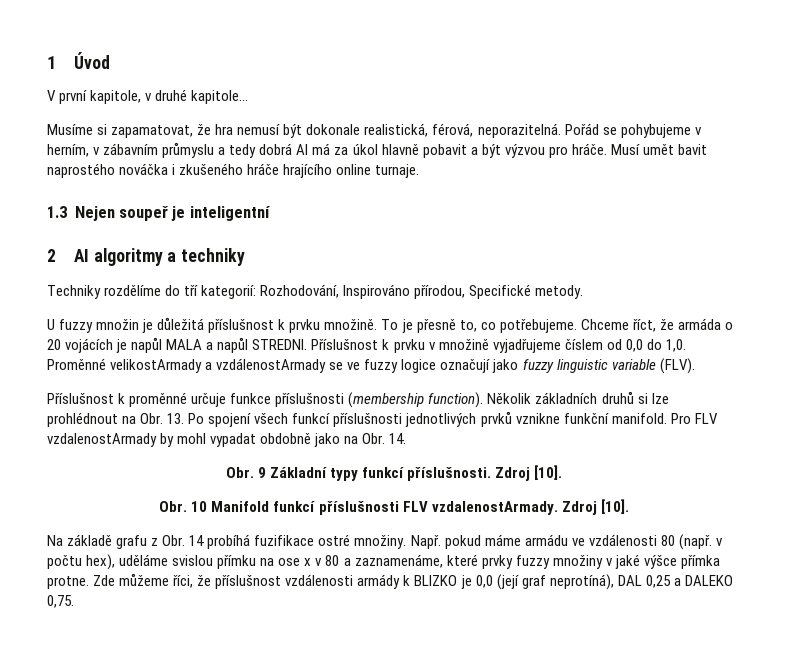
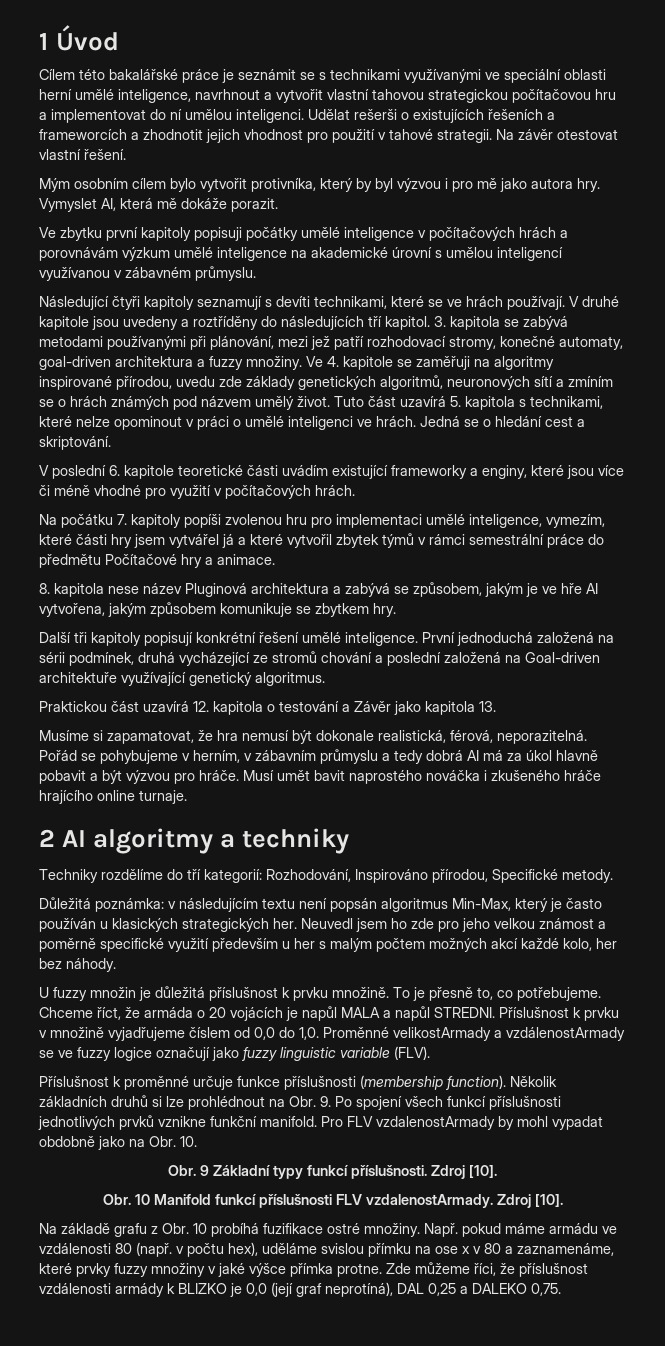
- V první kapitole, v druhé kapitole…
+ Cílem této bakalářské práce je seznámit se s technikami využívanými ve speciální oblasti herní umělé inteligence, navrhnout a vytvořit vlastní tahovou strategickou počítačovou hru a implementovat do ní umělou inteligenci. Udělat rešerši o existujících řešeních a frameworcích a zhodnotit jejich vhodnost pro použití v tahové strategii. Na závěr otestovat vlastní řešení.
+ Mým osobním cílem bylo vytvořit protivníka, který by byl výzvou i pro mě jako autora hry. Vymyslet AI, která mě dokáže porazit.
+ Ve zbytku první kapitoly popisuji počátky umělé inteligence v počítačových hrách a porovnávám výzkum umělé inteligence na akademické úrovní s umělou inteligencí využívanou v zábavném průmyslu.
+ Následující čtyři kapitoly seznamují s devíti technikami, které se ve hrách používají. V druhé kapitole jsou uvedeny a roztříděny do následujících tří kapitol. 3. kapitola se zabývá metodami používanými při plánování, mezi jež patří rozhodovací stromy, konečné automaty, goal-driven architektura a fuzzy množiny. Ve 4. kapitole se zaměřuji na algoritmy inspirované přírodou, uvedu zde základy genetických algoritmů, neuronových sítí a zmíním se o hrách známých pod názvem umělý život. Tuto část uzavírá 5. kapitola s technikami, které nelze opominout v práci o umělé inteligenci ve hrách. Jedná se o hledání cest a skriptování.
+ V poslední 6. kapitole teoretické části uvádím existující frameworky a enginy, které jsou více či méně vhodné pro využití v počítačových hrách.
+ Na počátku 7. kapitoly popíši zvolenou hru pro implementaci umělé inteligence, vymezím, které části hry jsem vytvářel já a které vytvořil zbytek týmů v rámci semestrální práce do předmětu Počítačové hry a animace.
+ 8. kapitola nese název Pluginová architektura a zabývá se způsobem, jakým je ve hře AI vytvořena, jakým způsobem komunikuje se zbytkem hry.
+ Další tři kapitoly popisují konkrétní řešení umělé inteligence. První jednoduchá založená na sérii podmínek, druhá vycházející ze stromů chování a poslední založená na Goal-driven architektuře využívající genetický algoritmus.
+ Praktickou část uzavírá 12. kapitola o testování a Závěr jako kapitola 13.
- 1.3 Nejen soupeř je inteligentní
+ Důležitá poznámka: v následujícím textu není popsán algoritmus Min-Max, který je často používán u klasických strategických her. Neuvedl jsem ho zde pro jeho velkou známost a poměrně specifické využití především u her s malým počtem možných akcí každé kolo, her bez náhody.
- Několik základních druhů si lze prohlédnout na Obr. 13. Po spojení všech funkcí příslušnosti jednotlivých prvků vznikne funkční manifold.
+ Několik základních druhů si lze prohlédnout na Obr. 9. Po spojení všech funkcí příslušnosti jednotlivých prvků vznikne funkční manifold.
- Pro FLV vzdalenostArmady by mohl vypadat obdobně jako na Obr. 14.
+ Pro FLV vzdalenostArmady by mohl vypadat obdobně jako na Obr. 10.
- Na základě grafu z Obr. 14 probíhá fuzifikace ostré množiny.
+ Na základě grafu z Obr. 10 probíhá fuzifikace ostré množiny.

